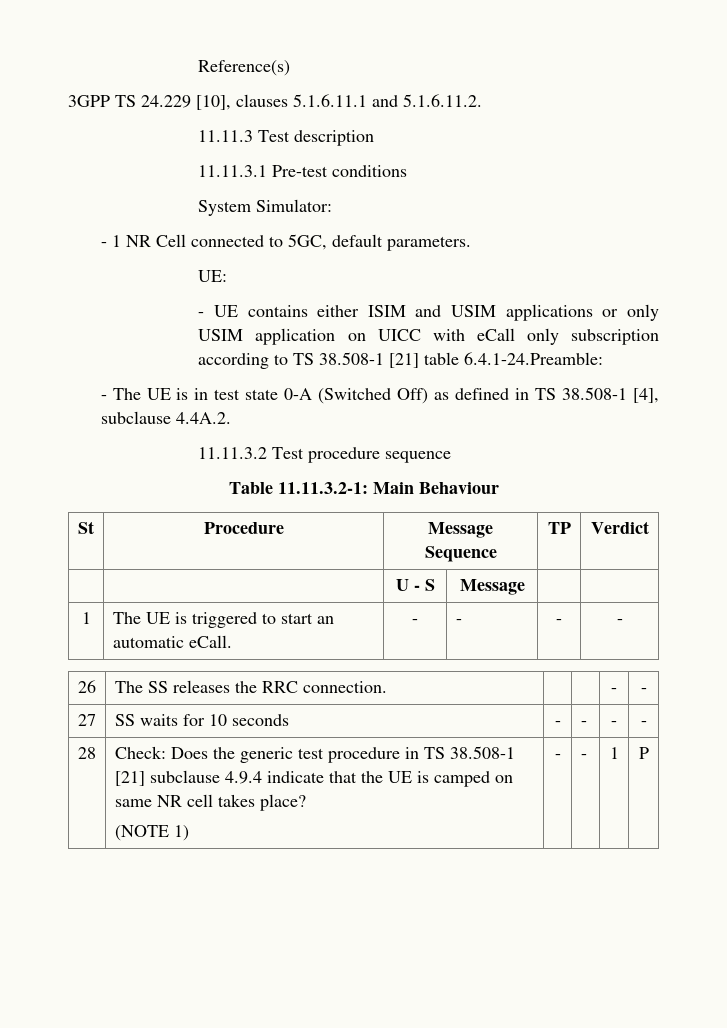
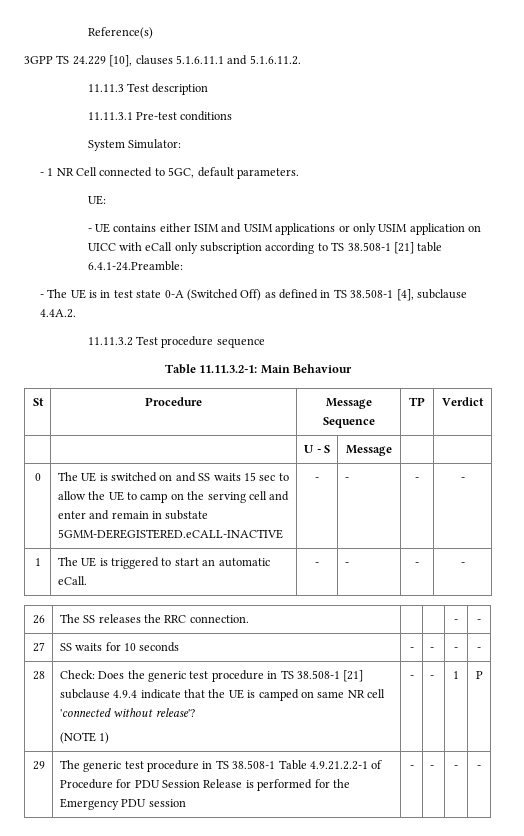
+ 0 | The UE is switched on and SS waits 15 sec to allow the UE to camp on the serving cell and enter and remain in substate 5GMM-DEREGISTERED.eCALL-INACTIVE | - | - | - | -
- 28 | Check: Does the generic test procedure in TS 38.508-1 [21] subclause 4.9.4 indicate that the UE is camped on same NR cell takes place?
+ 28 | Check: Does the generic test procedure in TS 38.508-1 [21] subclause 4.9.4 indicate that the UE is camped on same NR cell 'connected without release'?
+ 29 | The generic test procedure in TS 38.508-1 Table 4.9.21.2.2-1 of Procedure for PDU Session Release is performed for the Emergency PDU session | - | - | - | -

